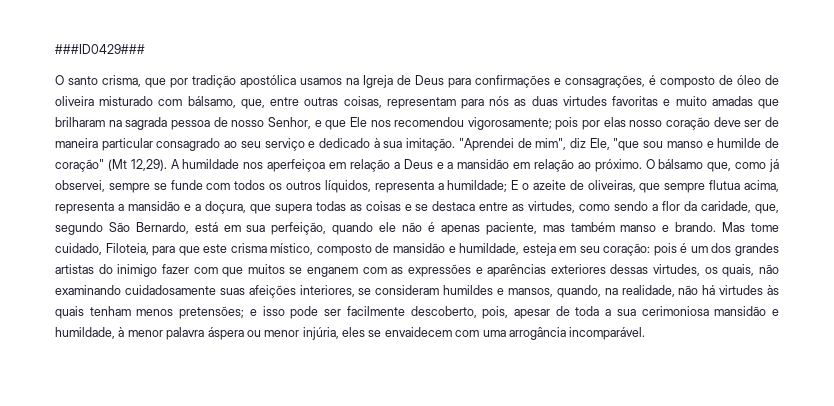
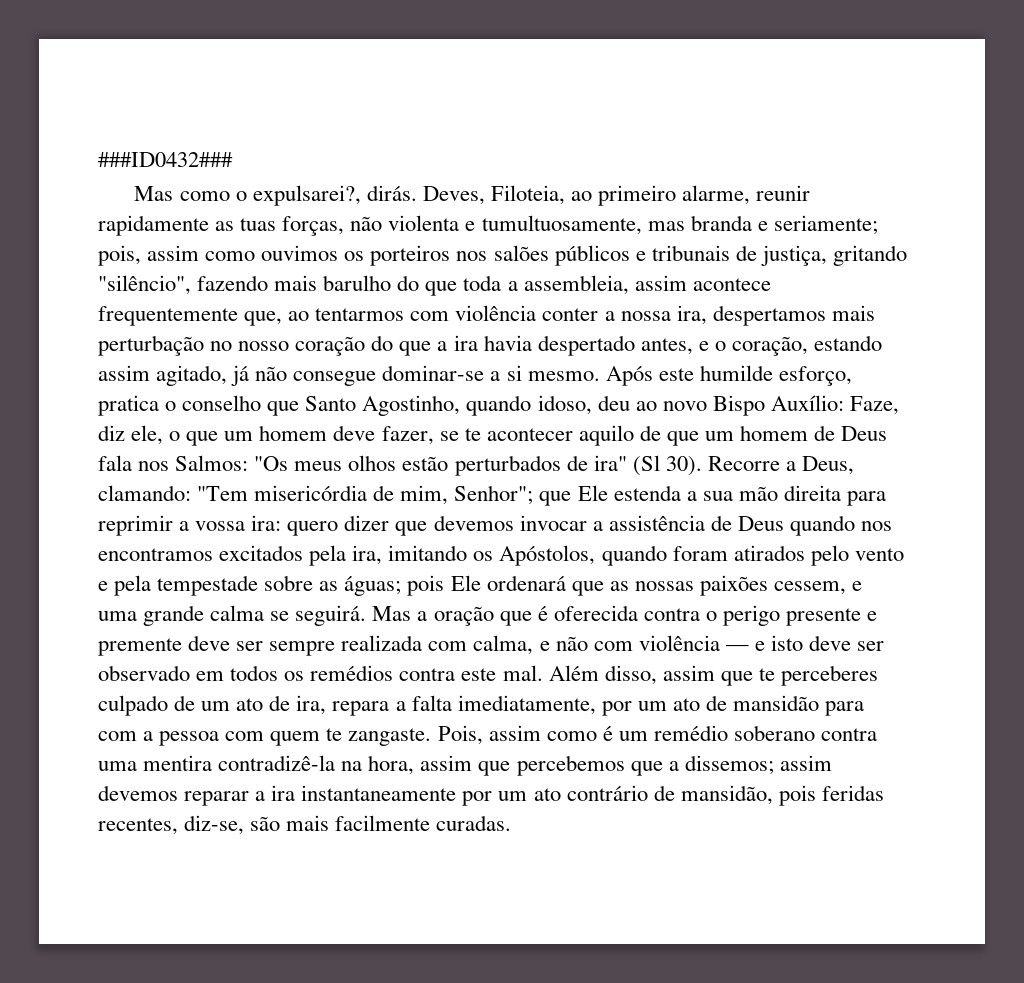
- ###ID0429###
- O santo crisma, que por tradição apostólica usamos na Igreja de Deus para confirmações e consagrações, é composto de óleo de oliveira misturado com bálsamo, que, entre outras coisas, representam para nós as duas virtudes favoritas e muito amadas que brilharam na sagrada pessoa de nosso Senhor, e que Ele nos recomendou vigorosamente; pois por elas nosso coração deve ser de maneira particular consagrado ao seu serviço e dedicado à sua imitação. "Aprendei de mim", diz Ele, "que sou manso e humilde de coração" (Mt 12,29). A humildade nos aperfeiçoa em relação a Deus e a mansidão em relação ao próximo. O bálsamo que, como já observei, sempre se funde com todos os outros líquidos, representa a humildade; E o azeite de oliveiras, que sempre flutua acima, representa a mansidão e a doçura, que supera todas as coisas e se destaca entre as virtudes, como sendo a flor da caridade, que, segundo São Bernardo, está em sua perfeição, quando ele não é apenas paciente, mas também manso e brando. Mas tome cuidado, Filoteia, para que este crisma místico, composto de mansidão e humildade, esteja em seu coração: pois é um dos grandes artistas do inimigo fazer com que muitos se enganem com as expressões e aparências exteriores dessas virtudes, os quais, não examinando cuidadosamente suas afeições interiores, se consideram humildes e mansos, quando, na realidade, não há virtudes às quais tenham menos pretensões; e isso pode ser facilmente descoberto, pois, apesar de toda a sua cerimoniosa mansidão e humildade, à menor palavra áspera ou menor injúria, eles se envaidecem com uma arrogância incomparável.
+ ###ID0432###
+ Mas como o expulsarei?, dirás. Deves, Filoteia, ao primeiro alarme, reunir rapidamente as tuas forças, não violenta e tumultuosamente, mas branda e seriamente; pois, assim como ouvimos os porteiros nos salões públicos e tribunais de justiça, gritando "silêncio", fazendo mais barulho do que toda a assembleia, assim acontece frequentemente que, ao tentarmos com violência conter a nossa ira, despertamos mais perturbação no nosso coração do que a ira havia despertado antes, e o coração, estando assim agitado, já não consegue dominar-se a si mesmo. Após este humilde esforço, pratica o conselho que Santo Agostinho, quando idoso, deu ao novo Bispo Auxílio: Faze, diz ele, o que um homem deve fazer, se te acontecer aquilo de que um homem de Deus fala nos Salmos: "Os meus olhos estão perturbados de ira" (Sl 30). Recorre a Deus, clamando: "Tem misericórdia de mim, Senhor"; que Ele estenda a sua mão direita para reprimir a vossa ira: quero dizer que devemos invocar a assistência de Deus quando nos encontramos excitados pela ira, imitando os Apóstolos, quando foram atirados pelo vento e pela tempestade sobre as águas; pois Ele ordenará que as nossas paixões cessem, e uma grande calma se seguirá. Mas a oração que é oferecida contra o perigo presente e premente deve ser sempre realizada com calma, e não com violência — e isto deve ser observado em todos os remédios contra este mal. Além disso, assim que te perceberes culpado de um ato de ira, repara a falta imediatamente, por um ato de mansidão para com a pessoa com quem te zangaste. Pois, assim como é um remédio soberano contra uma mentira contradizê-la na hora, assim que percebemos que a dissemos; assim devemos reparar a ira instantaneamente por um ato contrário de mansidão, pois feridas recentes, diz-se, são mais facilmente curadas.

